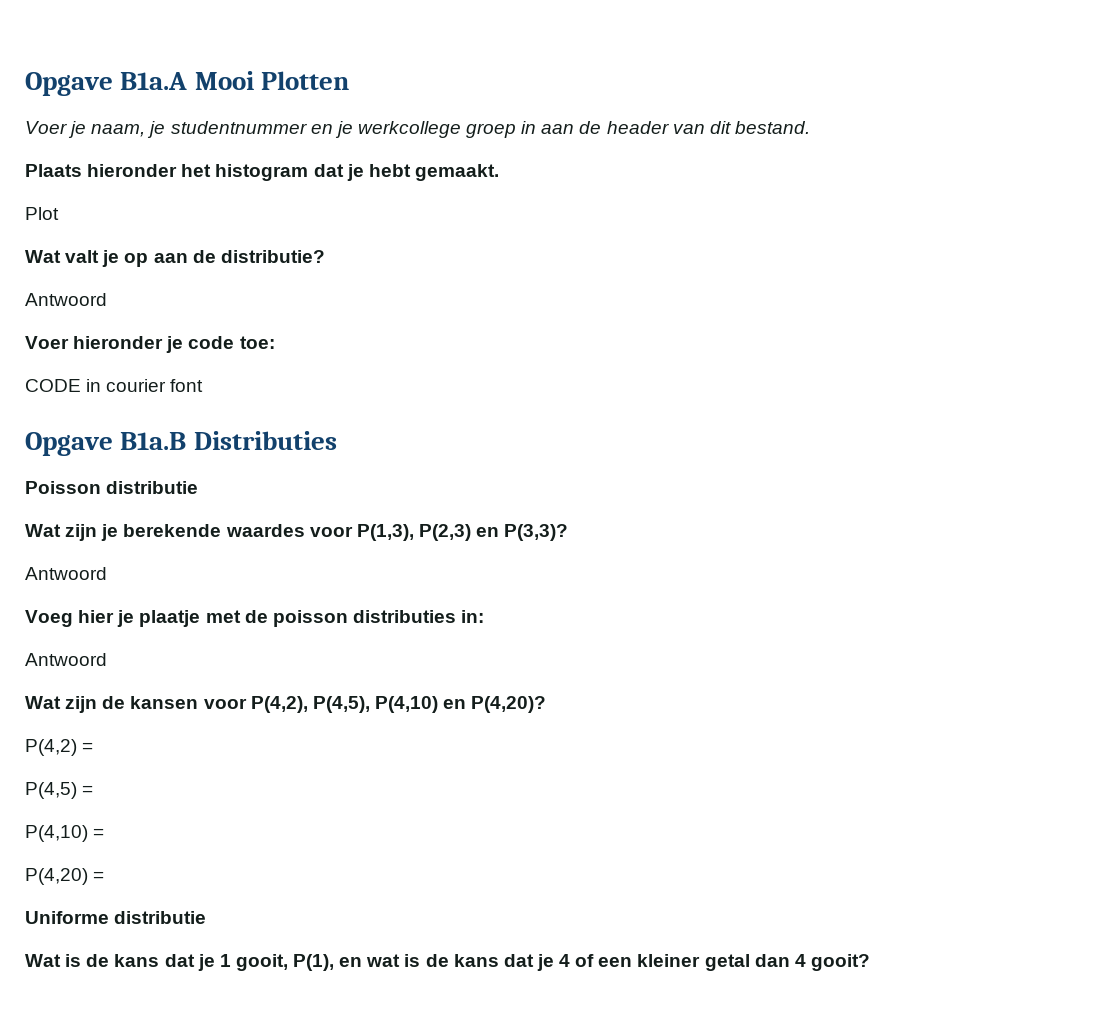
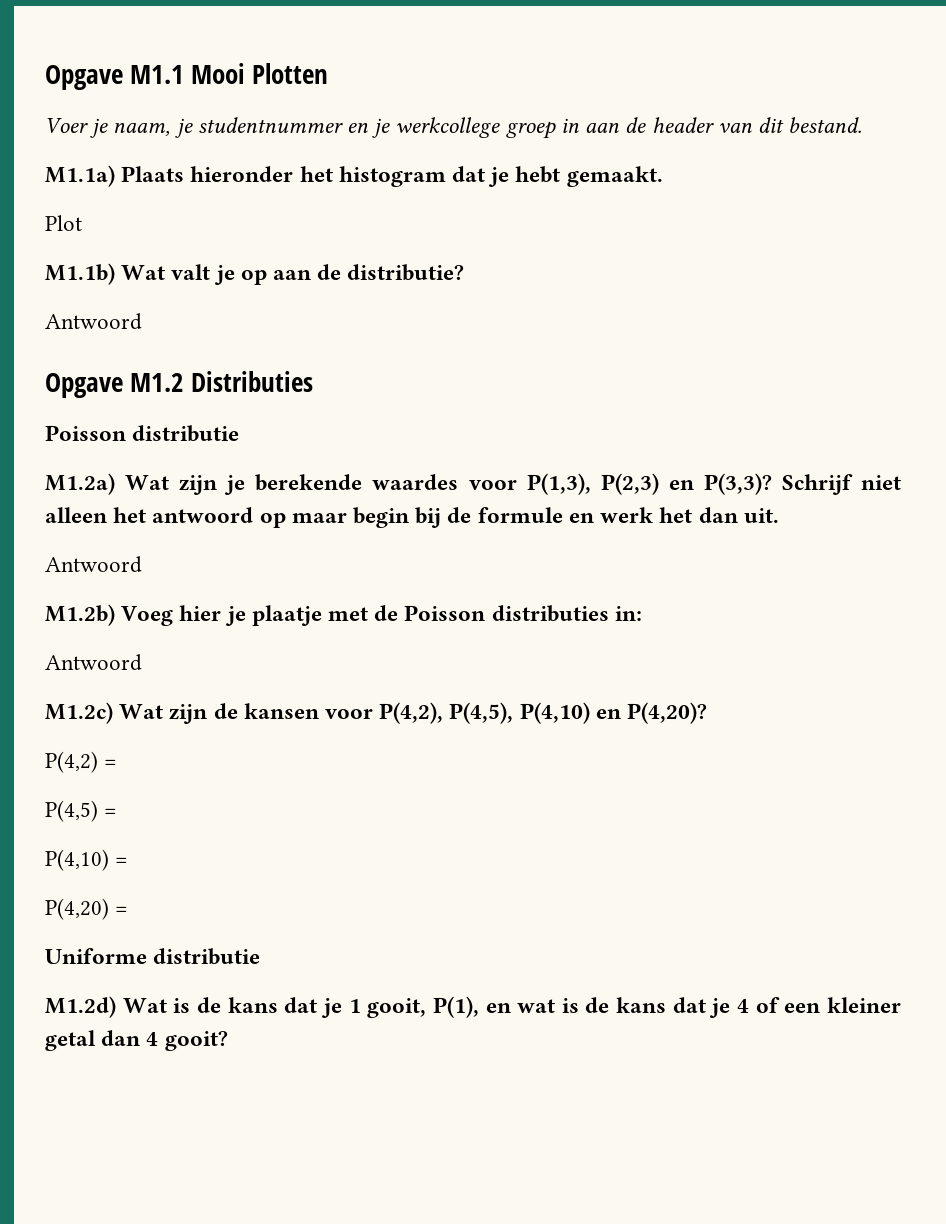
- Opgave B1a.A Mooi Plotten
+ Opgave M1.1 Mooi Plotten
- Plaats hieronder het histogram dat je hebt gemaakt.
+ M1.1a) Plaats hieronder het histogram dat je hebt gemaakt.
- Wat valt je op aan de distributie?
+ M1.1b) Wat valt je op aan de distributie?
- Voer hieronder je code toe:
- CODE in courier font
- Opgave B1a.B Distributies
+ Opgave M1.2 Distributies
- Wat zijn je berekende waardes voor P(1,3), P(2,3) en P(3,3)?
+ M1.2a) Wat zijn je berekende waardes voor P(1,3), P(2,3) en P(3,3)? Schrijf niet alleen het antwoord op maar begin bij de formule en werk het dan uit.
  Antwoord
- Voeg hier je plaatje met de poisson distributies in:
+ M1.2b) Voeg hier je plaatje met de Poisson distributies in:
- Wat zijn de kansen voor P(4,2), P(4,5), P(4,10) en P(4,20)?
+ M1.2c) Wat zijn de kansen voor P(4,2), P(4,5), P(4,10) en P(4,20)?
- Wat is de kans dat je 1 gooit, P(1), en wat is de kans dat je 4 of een kleiner getal dan 4 gooit?
+ M1.2d) Wat is de kans dat je 1 gooit, P(1), en wat is de kans dat je 4 of een kleiner getal dan 4 gooit?

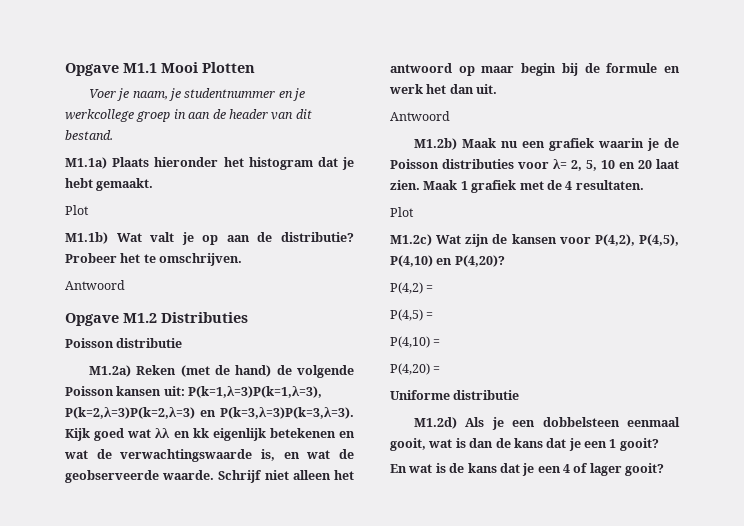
+ Probeer het te omschrijven.
- M1.2a) Wat zijn je berekende waardes voor P(1,3), P(2,3) en P(3,3)?
+ M1.2a) Reken (met de hand) de volgende Poisson kansen uit: P(k=1,λ=3)P(k=1,λ=3), P(k=2,λ=3)P(k=2,λ=3) en P(k=3,λ=3)P(k=3,λ=3). Kijk goed wat λλ en kk eigenlijk betekenen en wat de verwachtingswaarde is, en wat de geobserveerde waarde.
- M1.2b) Voeg hier je plaatje met de Poisson distributies in:
- Antwoord
+ M1.2b) Maak nu een grafiek waarin je de Poisson distributies voor λ= 2, 5, 10 en 20 laat zien. Maak 1 grafiek met de 4 resultaten.
+ Plot
- M1.2d) Wat is de kans dat je 1 gooit, P(1), en wat is de kans dat je 4 of een kleiner getal dan 4 gooit?
+ M1.2d) Als je een dobbelsteen eenmaal gooit, wat is dan de kans dat je een 1 gooit?
+ En wat is de kans dat je een 4 of lager gooit?

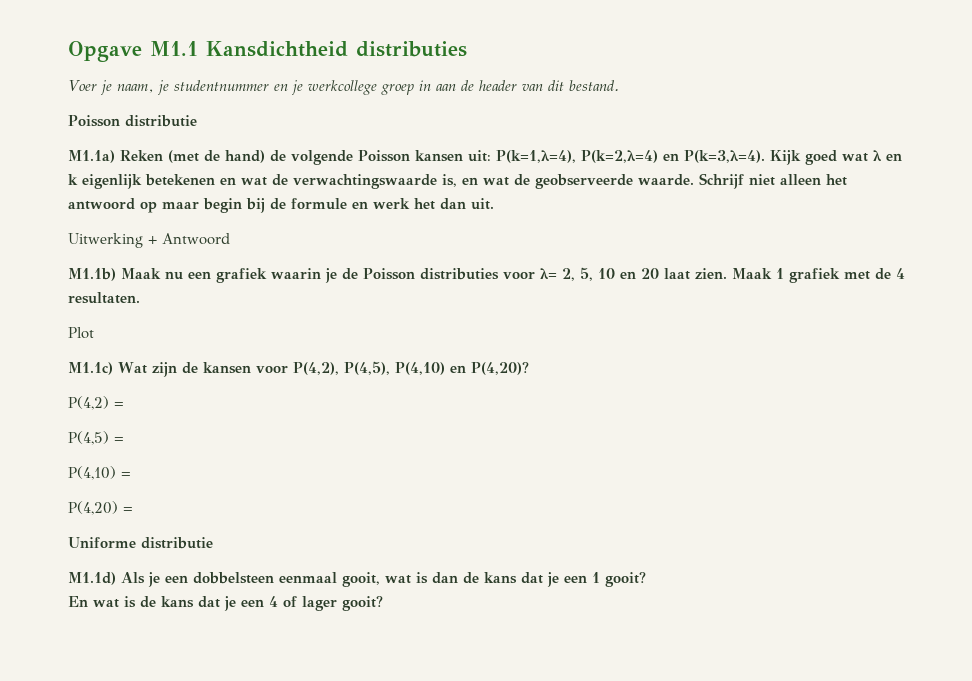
- Opgave M1.1 Mooi Plotten
+ Opgave M1.1 Kansdichtheid distributies
- M1.1a) Plaats hieronder het histogram dat je hebt gemaakt.
- Plot
- M1.1b) Wat valt je op aan de distributie? Probeer het te omschrijven.
- Antwoord
- Opgave M1.2 Distributies
- M1.2a) Reken (met de hand) de volgende Poisson kansen uit: P(k=1,λ=3)P(k=1,λ=3), P(k=2,λ=3)P(k=2,λ=3) en P(k=3,λ=3)P(k=3,λ=3). Kijk goed wat λλ en kk eigenlijk betekenen en wat de verwachtingswaarde is, en wat de geobserveerde waarde.
+ M1.1a) Reken (met de hand) de volgende Poisson kansen uit: P(k=1,λ=4), P(k=2,λ=4) en P(k=3,λ=4). Kijk goed wat λ en k eigenlijk betekenen en wat de verwachtingswaarde is, en wat de geobserveerde waarde.
  Schrijf niet alleen het antwoord op maar begin bij de formule en werk het dan uit.
- Antwoord
- M1.2b) Maak nu een grafiek waarin je de Poisson distributies voor λ= 2, 5, 10 en 20 laat zien.
+ Uitwerking + Antwoord
+ M1.1b) Maak nu een grafiek waarin je de Poisson distributies voor λ= 2, 5, 10 en 20 laat zien.
- M1.2c) Wat zijn de kansen voor P(4,2), P(4,5), P(4,10) en P(4,20)?
+ M1.1c) Wat zijn de kansen voor P(4,2), P(4,5), P(4,10) en P(4,20)?
- M1.2d) Als je een dobbelsteen eenmaal gooit, wat is dan de kans dat je een 1 gooit?
+ M1.1d) Als je een dobbelsteen eenmaal gooit, wat is dan de kans dat je een 1 gooit?

